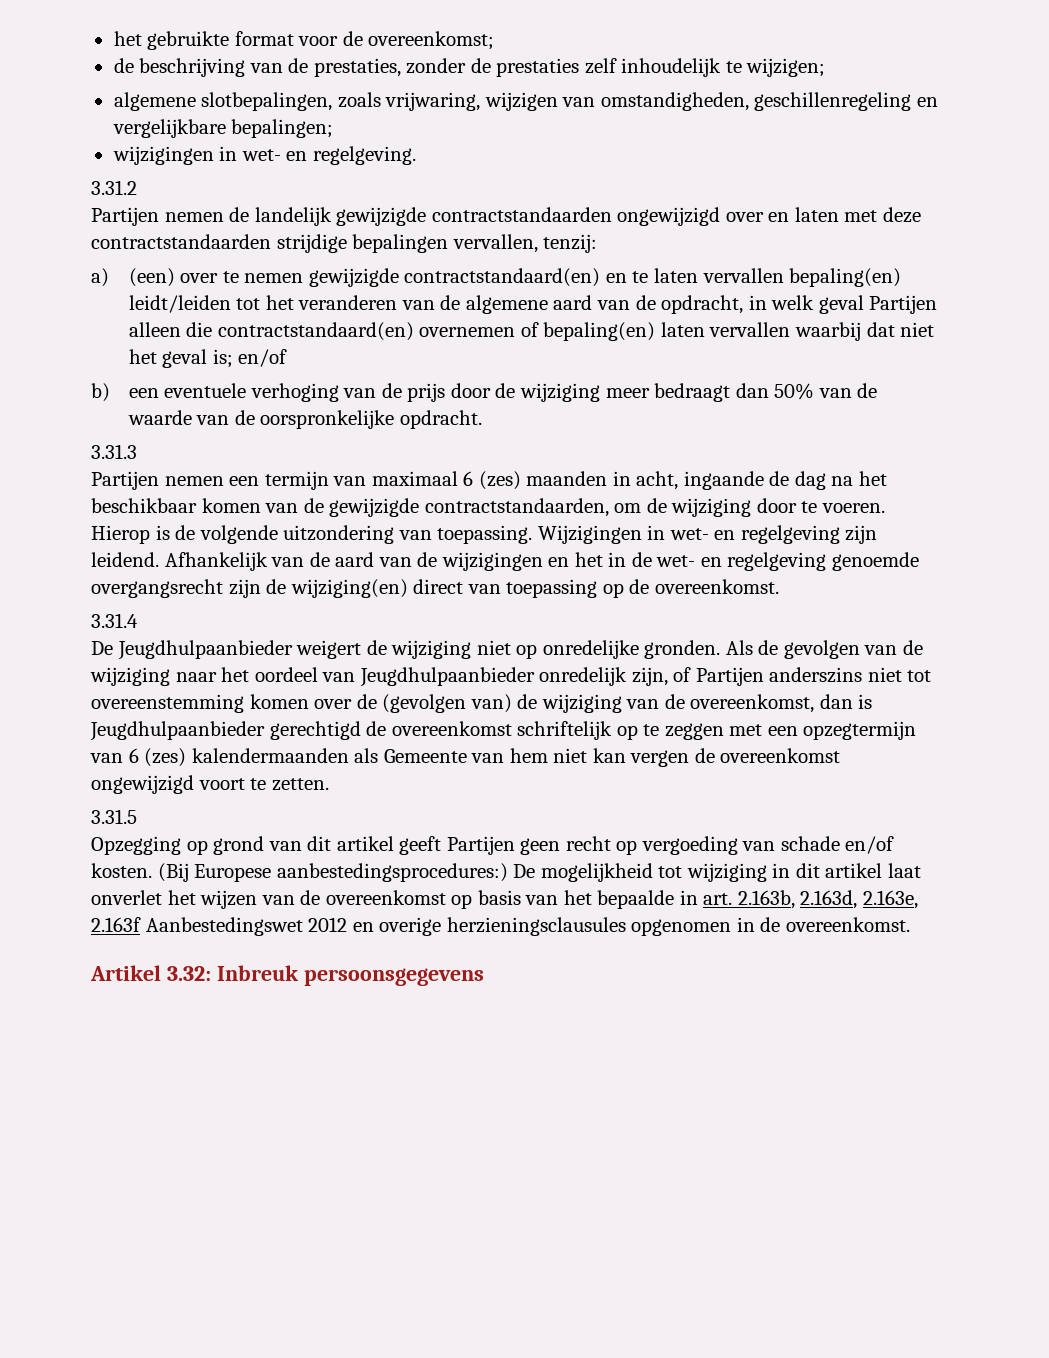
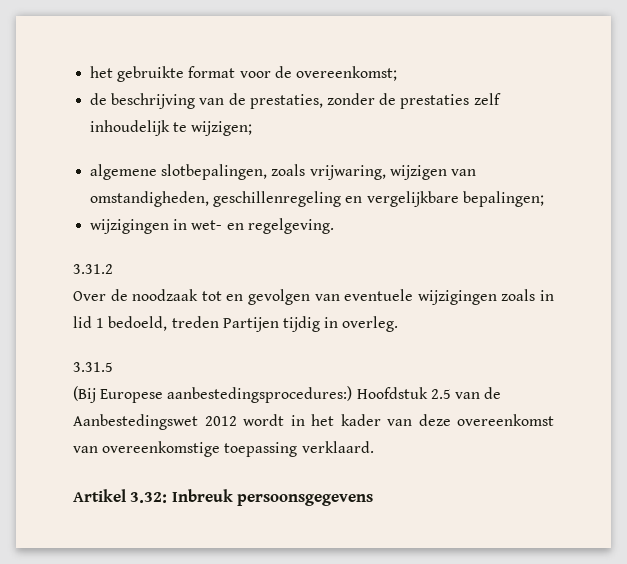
- Partijen nemen de landelijk gewijzigde contractstandaarden ongewijzigd over en laten met deze contractstandaarden strijdige bepalingen vervallen, tenzij:
- a) (een) over te nemen gewijzigde contractstandaard(en) en te laten vervallen bepaling(en) leidt/leiden tot het veranderen van de algemene aard van de opdracht, in welk geval Partijen alleen die contractstandaard(en) overnemen of bepaling(en) laten vervallen waarbij dat niet het geval is; en/of
- b) een eventuele verhoging van de prijs door de wijziging meer bedraagt dan 50% van de waarde van de oorspronkelijke opdracht.
- 3.31.3
- Partijen nemen een termijn van maximaal 6 (zes) maanden in acht, ingaande de dag na het beschikbaar komen van de gewijzigde contractstandaarden, om de wijziging door te voeren. Hierop is de volgende uitzondering van toepassing. Wijzigingen in wet- en regelgeving zijn leidend. Afhankelijk van de aard van de wijzigingen en het in de wet- en regelgeving genoemde overgangsrecht zijn de wijziging(en) direct van toepassing op de overeenkomst.
- 3.31.4
- De Jeugdhulpaanbieder weigert de wijziging niet op onredelijke gronden. Als de gevolgen van de wijziging naar het oordeel van Jeugdhulpaanbieder onredelijk zijn, of Partijen anderszins niet tot overeenstemming komen over de (gevolgen van) de wijziging van de overeenkomst, dan is Jeugdhulpaanbieder gerechtigd de overeenkomst schriftelijk op te zeggen met een opzegtermijn van 6 (zes) kalendermaanden als Gemeente van hem niet kan vergen de overeenkomst ongewijzigd voort te zetten.
+ Over de noodzaak tot en gevolgen van eventuele wijzigingen zoals in lid 1 bedoeld, treden Partijen tijdig in overleg.
  3.31.5
- Opzegging op grond van dit artikel geeft Partijen geen recht op vergoeding van schade en/of kosten. (Bij Europese aanbestedingsprocedures:) De mogelijkheid tot wijziging in dit artikel laat onverlet het wijzen van de overeenkomst op basis van het bepaalde in art. 2.163b, 2.163d, 2.163e, 2.163f Aanbestedingswet 2012 en overige herzieningsclausules opgenomen in de overeenkomst.
+ (Bij Europese aanbestedingsprocedures:) Hoofdstuk 2.5 van de Aanbestedingswet 2012 wordt in het kader van deze overeenkomst van overeenkomstige toepassing verklaard.

